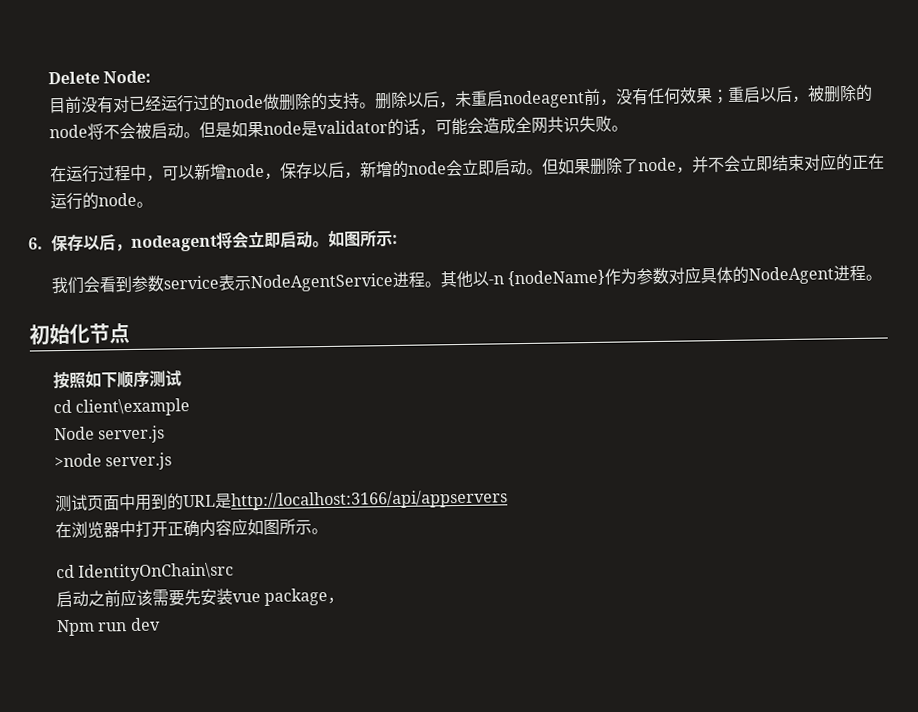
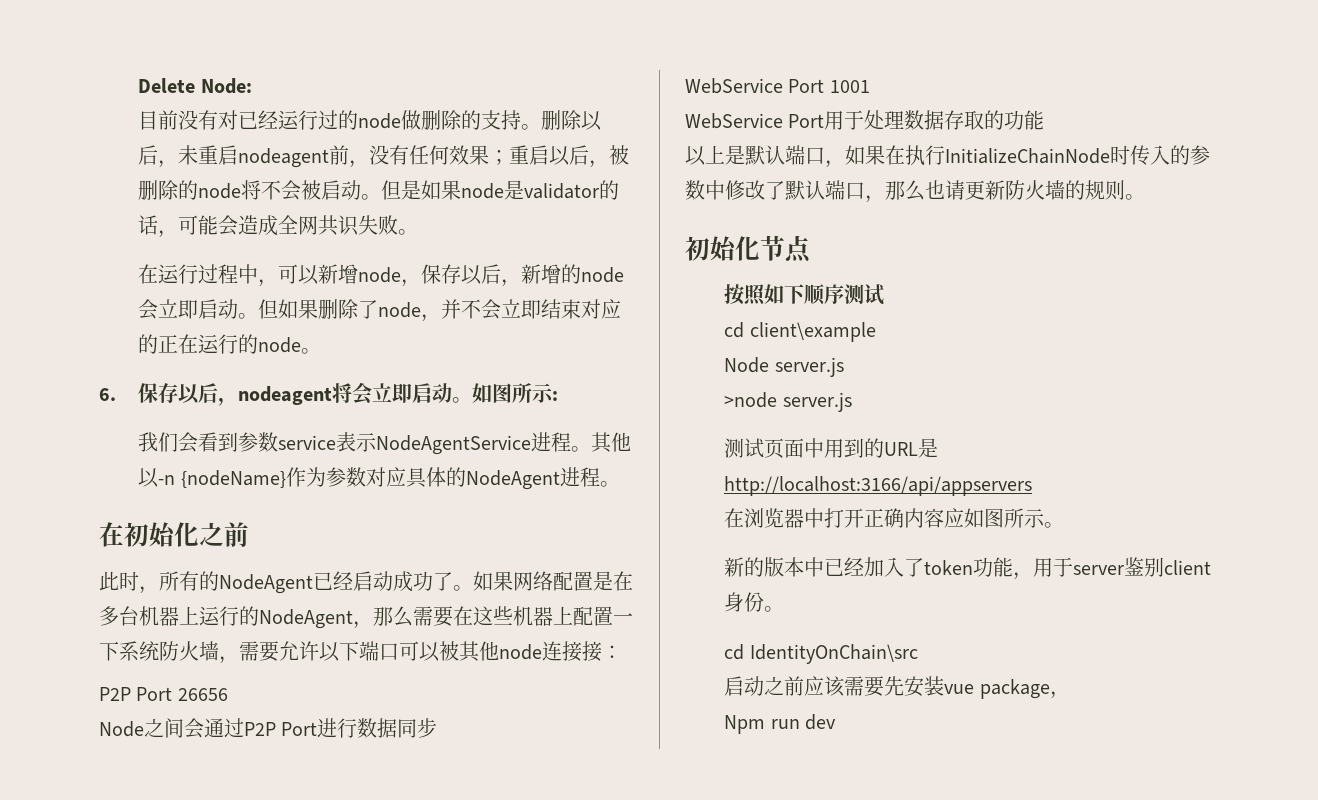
+ 在初始化之前
+ 此时，所有的NodeAgent已经启动成功了。如果网络配置是在多台机器上运行的NodeAgent，那么需要在这些机器上配置一下系统防火墙，需要允许以下端口可以被其他node连接接：
+ P2P Port 26656
+ Node之间会通过P2P Port进行数据同步
+ WebService Port 1001
+ WebService Port用于处理数据存取的功能
+ 以上是默认端口，如果在执行InitializeChainNode时传入的参数中修改了默认端口，那么也请更新防火墙的规则。
+ 新的版本中已经加入了token功能，用于server鉴别client身份。

